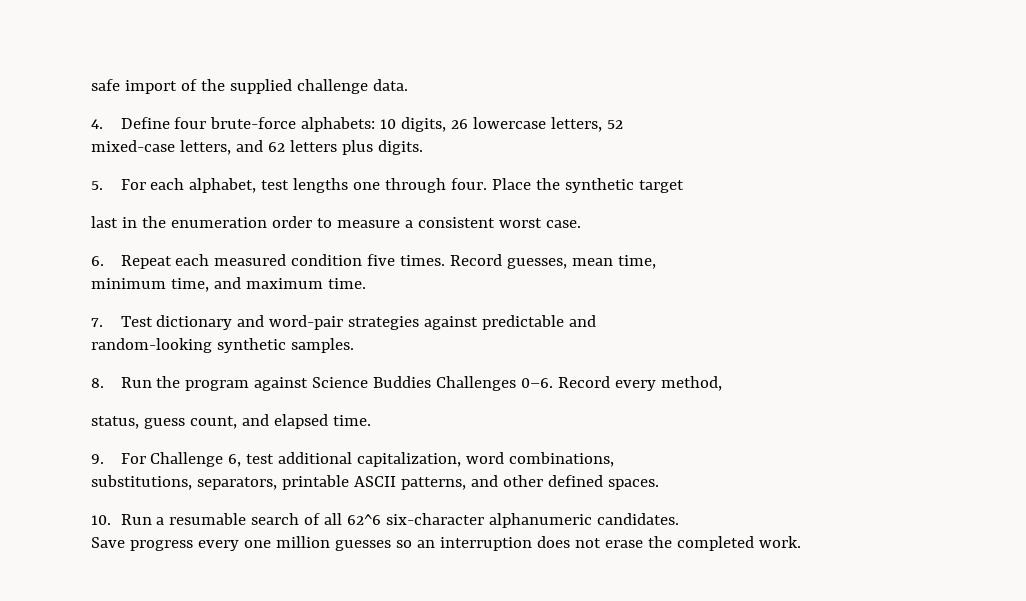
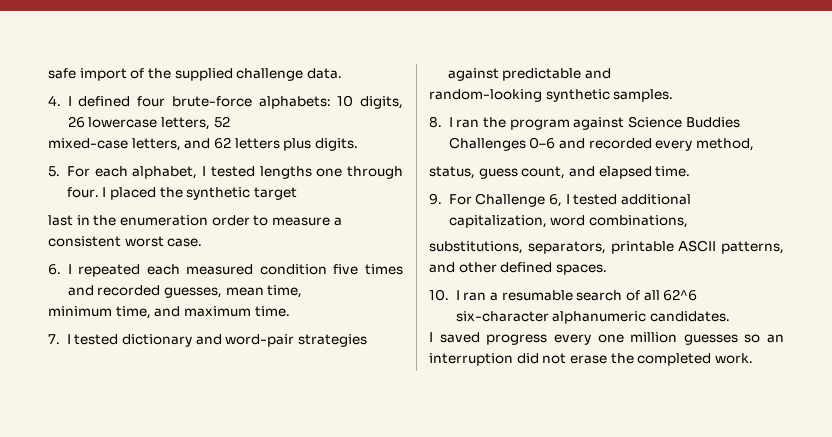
- 4. Define four brute-force alphabets: 10 digits, 26 lowercase letters, 52
+ 4. I defined four brute-force alphabets: 10 digits, 26 lowercase letters, 52
- 5. For each alphabet, test lengths one through four.
+ 5. For each alphabet, I tested lengths one through four.
- Place the synthetic target
+ I placed the synthetic target
- 6. Repeat each measured condition five times. Record guesses, mean time,
+ 6. I repeated each measured condition five times and recorded guesses, mean time,
- 7. Test dictionary and word-pair strategies against predictable and
+ 7. I tested dictionary and word-pair strategies against predictable and
- 8. Run the program against Science Buddies Challenges 0–6. Record every method,
+ 8. I ran the program against Science Buddies Challenges 0–6 and recorded every method,
- 9. For Challenge 6, test additional capitalization, word combinations,
+ 9. For Challenge 6, I tested additional capitalization, word combinations,
- 10. Run a resumable search of all 62^6 six-character alphanumeric candidates.
+ 10. I ran a resumable search of all 62^6 six-character alphanumeric candidates.
- Save progress every one million guesses so an interruption does not erase the completed work.
+ I saved progress every one million guesses so an interruption did not erase the completed work.

